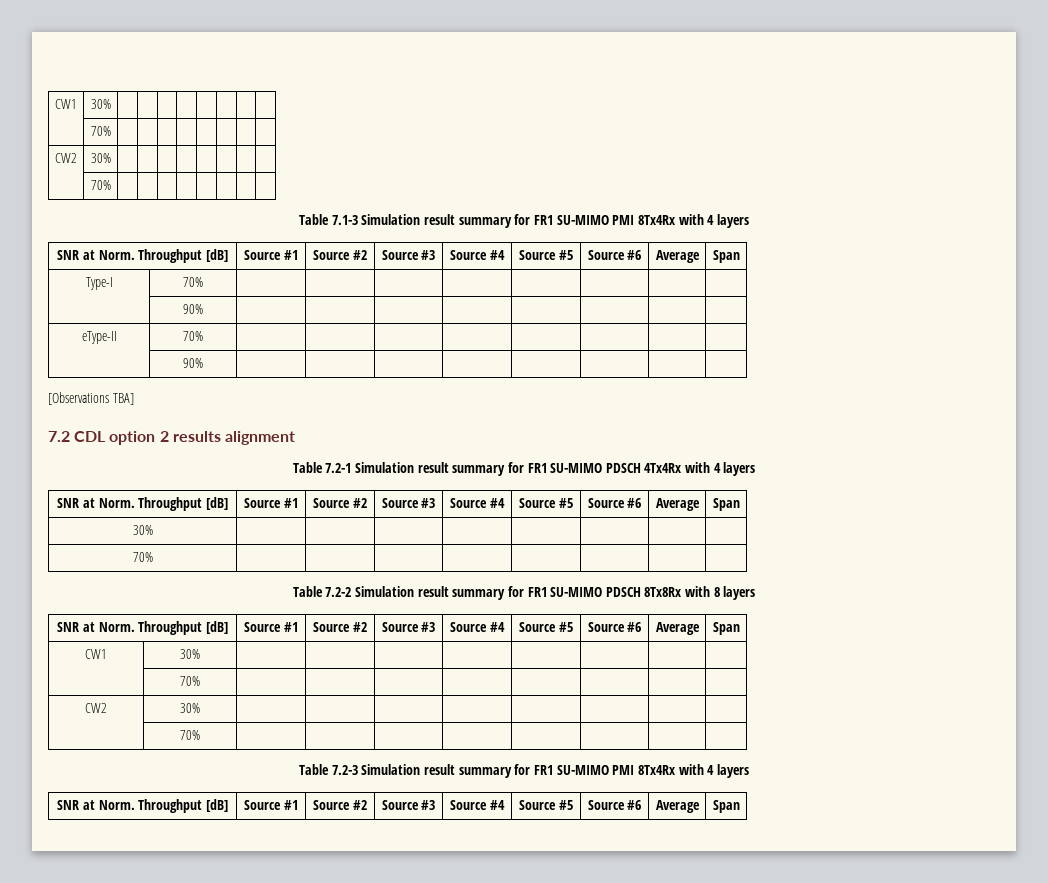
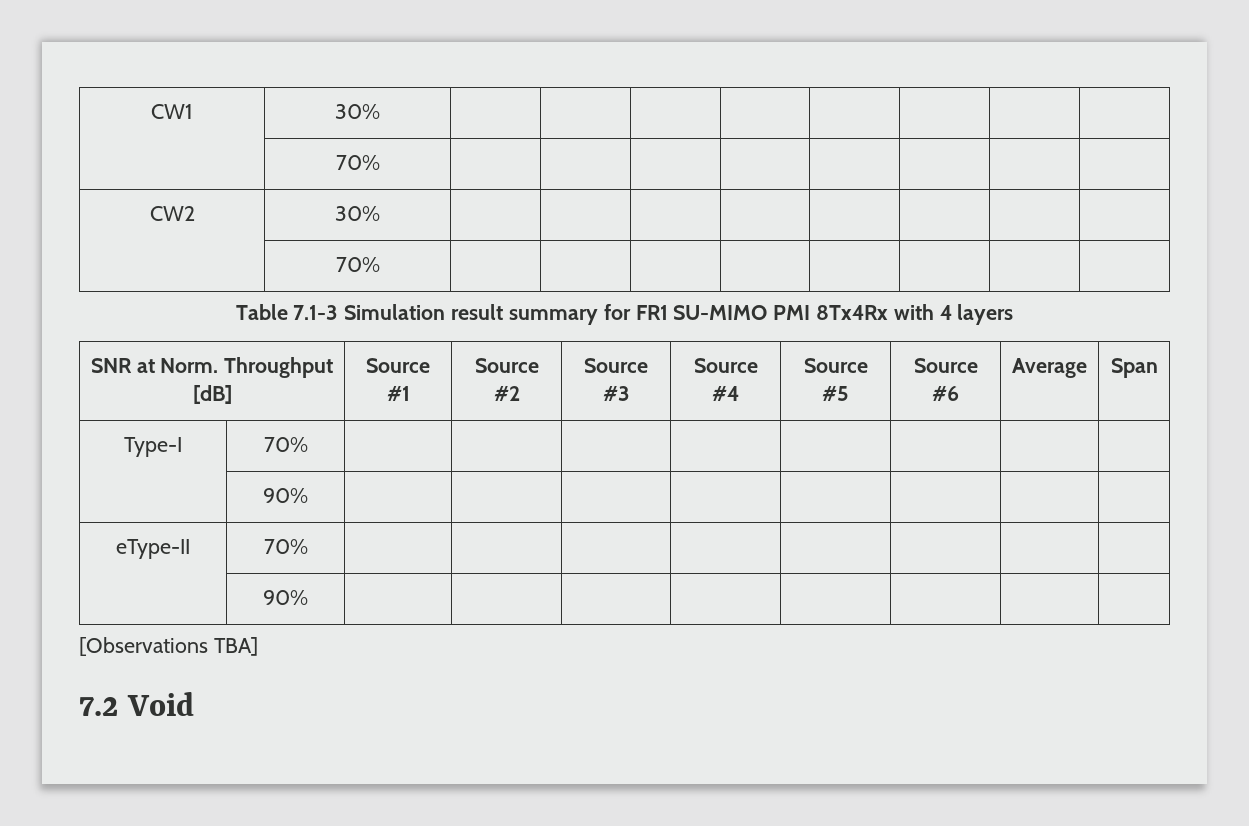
- 7.2 CDL option 2 results alignment
- Table 7.2-1 Simulation result summary for FR1 SU-MIMO PDSCH 4Tx4Rx with 4 layers
- SNR at Norm. Throughput [dB] | Source #1 | Source #2 | Source #3 | Source #4 | Source #5 | Source #6 | Average | Span
- 30% | | | | | | | |
- 70% | | | | | | | |
- Table 7.2-2 Simulation result summary for FR1 SU-MIMO PDSCH 8Tx8Rx with 8 layers
- SNR at Norm. Throughput [dB] | Source #1 | Source #2 | Source #3 | Source #4 | Source #5 | Source #6 | Average | Span
- CW1 | 30% | | | | | | | |
- | 70% | | | | | | | |
- CW2 | 30% | | | | | | | |
- | 70% | | | | | | | |
- Table 7.2-3 Simulation result summary for FR1 SU-MIMO PMI 8Tx4Rx with 4 layers
- SNR at Norm. Throughput [dB] | Source #1 | Source #2 | Source #3 | Source #4 | Source #5 | Source #6 | Average | Span
+ 7.2 Void

